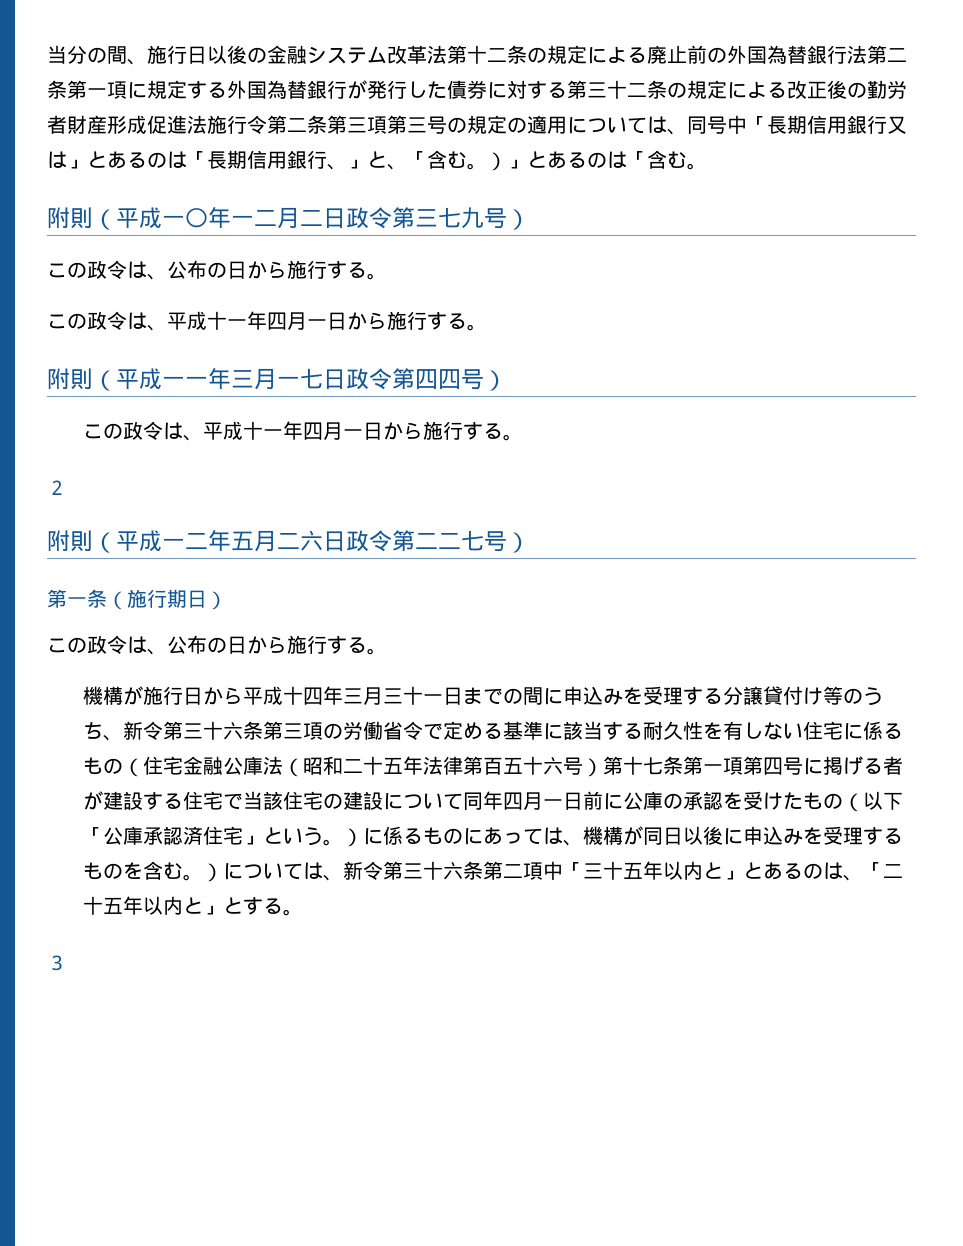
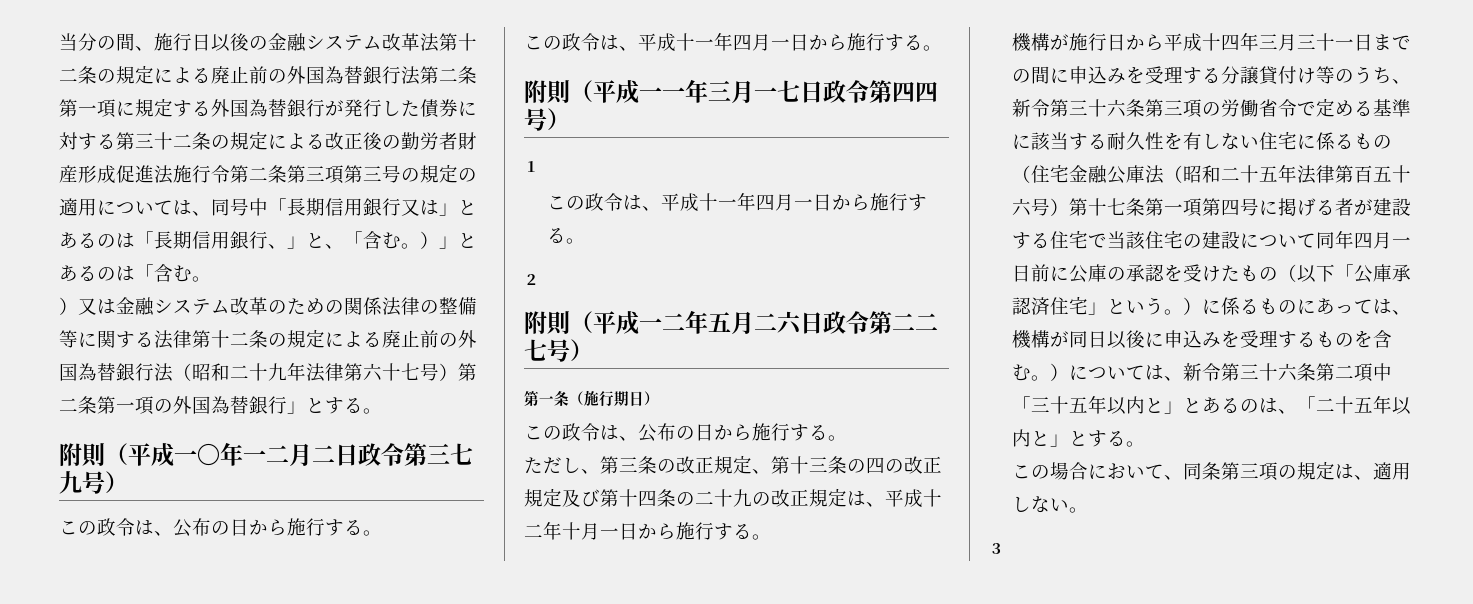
+ ）又は金融システム改革のための関係法律の整備等に関する法律第十二条の規定による廃止前の外国為替銀行法（昭和二十九年法律第六十七号）第二条第一項の外国為替銀行」とする。
+ １
+ ただし、第三条の改正規定、第十三条の四の改正規定及び第十四条の二十九の改正規定は、平成十二年十月一日から施行する。
+ この場合において、同条第三項の規定は、適用しない。

